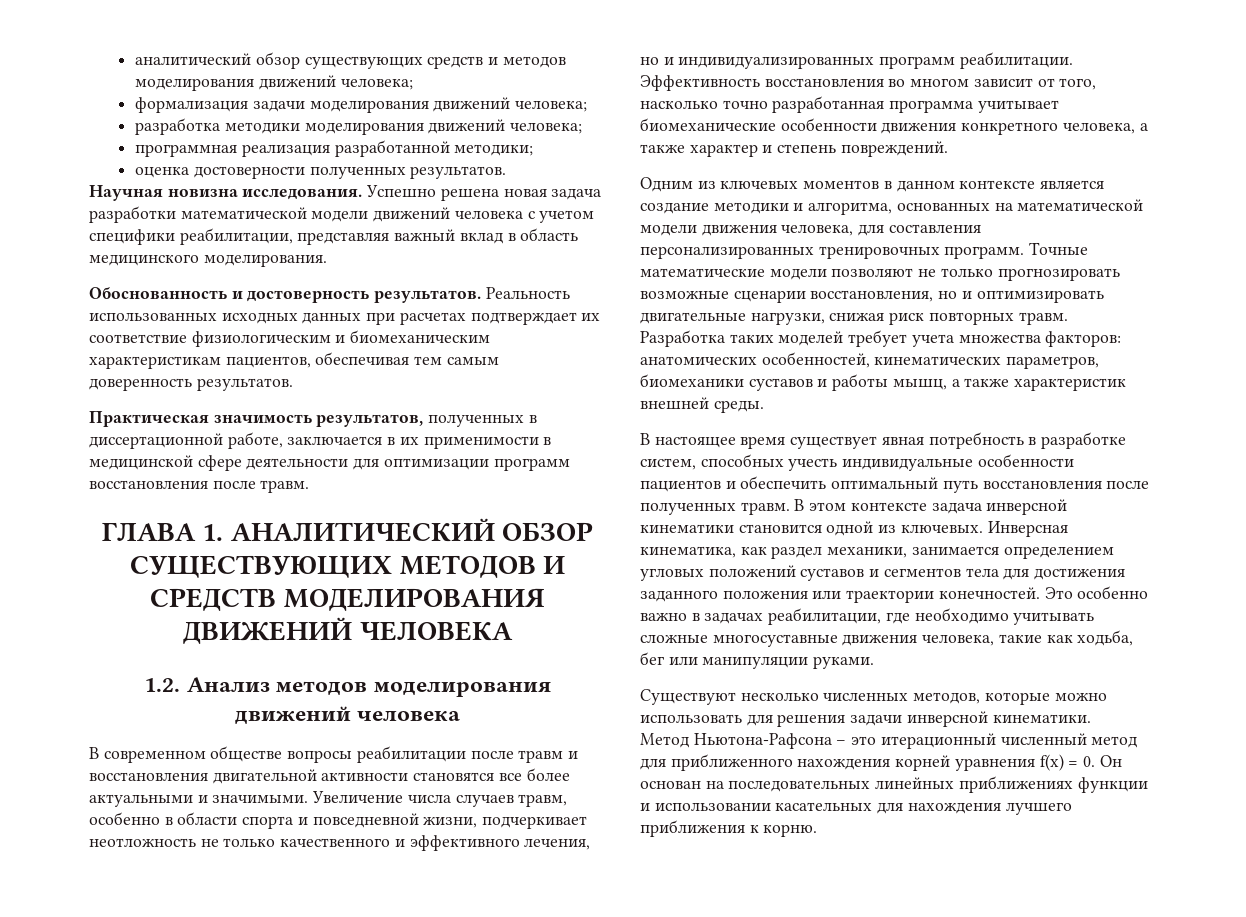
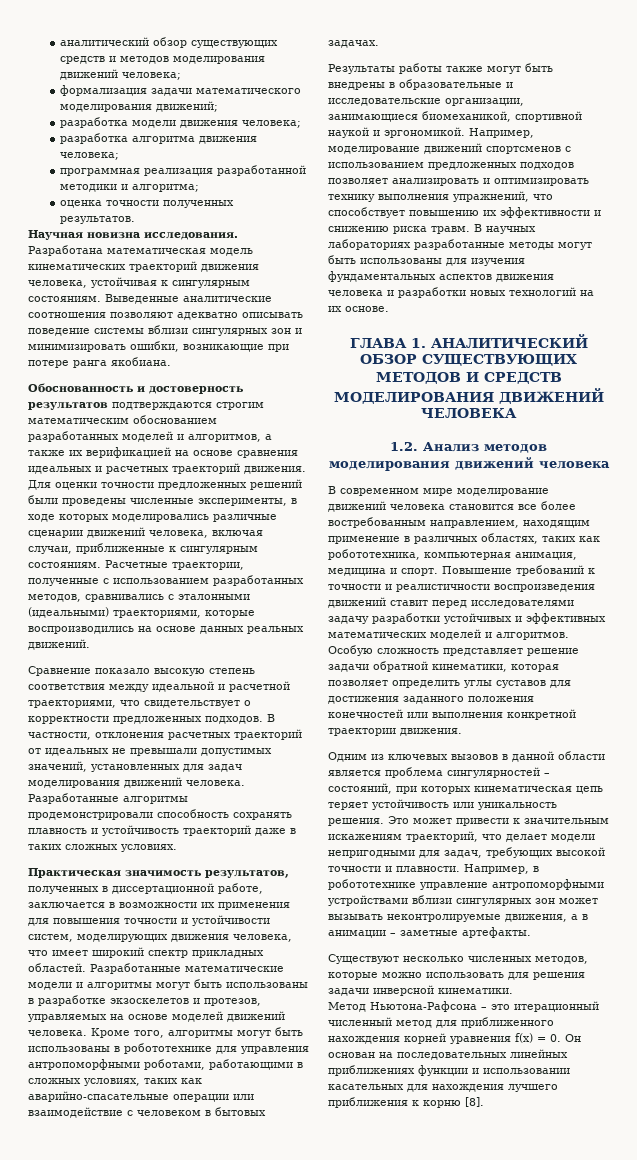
- формализация задачи моделирования движений человека;
+ формализация задачи математического моделирования движений;
+ разработка модели движения человека;
- разработка методики моделирования движений человека;
+ разработка алгоритма движения человека;
- программная реализация разработанной методики;
+ программная реализация разработанной методики и алгоритма;
- оценка достоверности полученных результатов.
+ оценка точности полученных результатов.
- Успешно решена новая задача разработки математической модели движений человека с учетом специфики реабилитации, представляя важный вклад в область медицинского моделирования.
- Обоснованность и достоверность результатов. Реальность использованных исходных данных при расчетах подтверждает их соответствие физиологическим и биомеханическим характеристикам пациентов, обеспечивая тем самым доверенность результатов.
+ Разработана математическая модель кинематических траекторий движения человека, устойчивая к сингулярным состояниям. Выведенные аналитические соотношения позволяют адекватно описывать поведение системы вблизи сингулярных зон и минимизировать ошибки, возникающие при потере ранга якобиана.
+ Обоснованность и достоверность результатов подтверждаются строгим математическим обоснованием разработанных моделей и алгоритмов, а также их верификацией на основе сравнения идеальных и расчетных траекторий движения. Для оценки точности предложенных решений были проведены численные эксперименты, в ходе которых моделировались различные сценарии движений человека, включая случаи, приближенные к сингулярным состояниям. Расчетные траектории, полученные с использованием разработанных методов, сравнивались с эталонными (идеальными) траекториями, которые воспроизводились на основе данных реальных движений.
+ Сравнение показало высокую степень соответствия между идеальной и расчетной траекториями, что свидетельствует о корректности предложенных подходов. В частности, отклонения расчетных траекторий от идеальных не превышали допустимых значений, установленных для задач моделирования движений человека. Разработанные алгоритмы продемонстрировали способность сохранять плавность и устойчивость траекторий даже в таких сложных условиях.
- Практическая значимость результатов, полученных в диссертационной работе, заключается в их применимости в медицинской сфере деятельности для оптимизации программ восстановления после травм.
+ Практическая значимость результатов, полученных в диссертационной работе, заключается в возможности их применения для повышения точности и устойчивости систем, моделирующих движения человека, что имеет широкий спектр прикладных областей. Разработанные математические модели и алгоритмы могут быть использованы в разработке экзоскелетов и протезов, управляемых на основе моделей движений человека. Кроме того, алгоритмы могут быть использованы в робототехнике для управления антропоморфными роботами, работающими в сложных условиях, таких как аварийно-спасательные операции или взаимодействие с человеком в бытовых задачах.
+ Результаты работы также могут быть внедрены в образовательные и исследовательские организации, занимающиеся биомеханикой, спортивной наукой и эргономикой. Например, моделирование движений спортсменов с использованием предложенных подходов позволяет анализировать и оптимизировать технику выполнения упражнений, что способствует повышению их эффективности и снижению риска травм. В научных лабораториях разработанные методы могут быть использованы для изучения фундаментальных аспектов движения человека и разработки новых технологий на их основе.
- В современном обществе вопросы реабилитации после травм и восстановления двигательной активности становятся все более актуальными и значимыми. Увеличение числа случаев травм, особенно в области спорта и повседневной жизни, подчеркивает неотложность не только качественного и эффективного лечения, но и индивидуализированных программ реабилитации. Эффективность восстановления во многом зависит от того, насколько точно разработанная программа учитывает биомеханические особенности движения конкретного человека, а также характер и степень повреждений.
- Одним из ключевых моментов в данном контексте является создание методики и алгоритма, основанных на математической модели движения человека, для составления персонализированных тренировочных программ. Точные математические модели позволяют не только прогнозировать возможные сценарии восстановления, но и оптимизировать двигательные нагрузки, снижая риск повторных травм. Разработка таких моделей требует учета множества факторов: анатомических особенностей, кинематических параметров, биомеханики суставов и работы мышц, а также характеристик внешней среды.
- В настоящее время существует явная потребность в разработке систем, способных учесть индивидуальные особенности пациентов и обеспечить оптимальный путь восстановления после полученных травм. В этом контексте задача инверсной кинематики становится одной из ключевых. Инверсная кинематика, как раздел механики, занимается определением угловых положений суставов и сегментов тела для достижения заданного положения или траектории конечностей. Это особенно важно в задачах реабилитации, где необходимо учитывать сложные многосуставные движения человека, такие как ходьба, бег или манипуляции руками.
+ В современном мире моделирование движений человека становится все более востребованным направлением, находящим применение в различных областях, таких как робототехника, компьютерная анимация, медицина и спорт. Повышение требований к точности и реалистичности воспроизведения движений ставит перед исследователями задачу разработки устойчивых и эффективных математических моделей и алгоритмов. Особую сложность представляет решение задачи обратной кинематики, которая позволяет определить углы суставов для достижения заданного положения конечностей или выполнения конкретной траектории движения.
+ Одним из ключевых вызовов в данной области является проблема сингулярностей – состояний, при которых кинематическая цепь теряет устойчивость или уникальность решения. Это может привести к значительным искажениям траекторий, что делает модели непригодными для задач, требующих высокой точности и плавности. Например, в робототехнике управление антропоморфными устройствами вблизи сингулярных зон может вызывать неконтролируемые движения, а в анимации – заметные артефакты.
- Метод Ньютона-Рафсона – это итерационный численный метод для приближенного нахождения корней уравнения f(x) = 0. Он основан на последовательных линейных приближениях функции и использовании касательных для нахождения лучшего приближения к корню.
+ Метод Ньютона-Рафсона – это итерационный численный метод для приближенного нахождения корней уравнения f(x) = 0. Он основан на последовательных линейных приближениях функции и использовании касательных для нахождения лучшего приближения к корню [8].

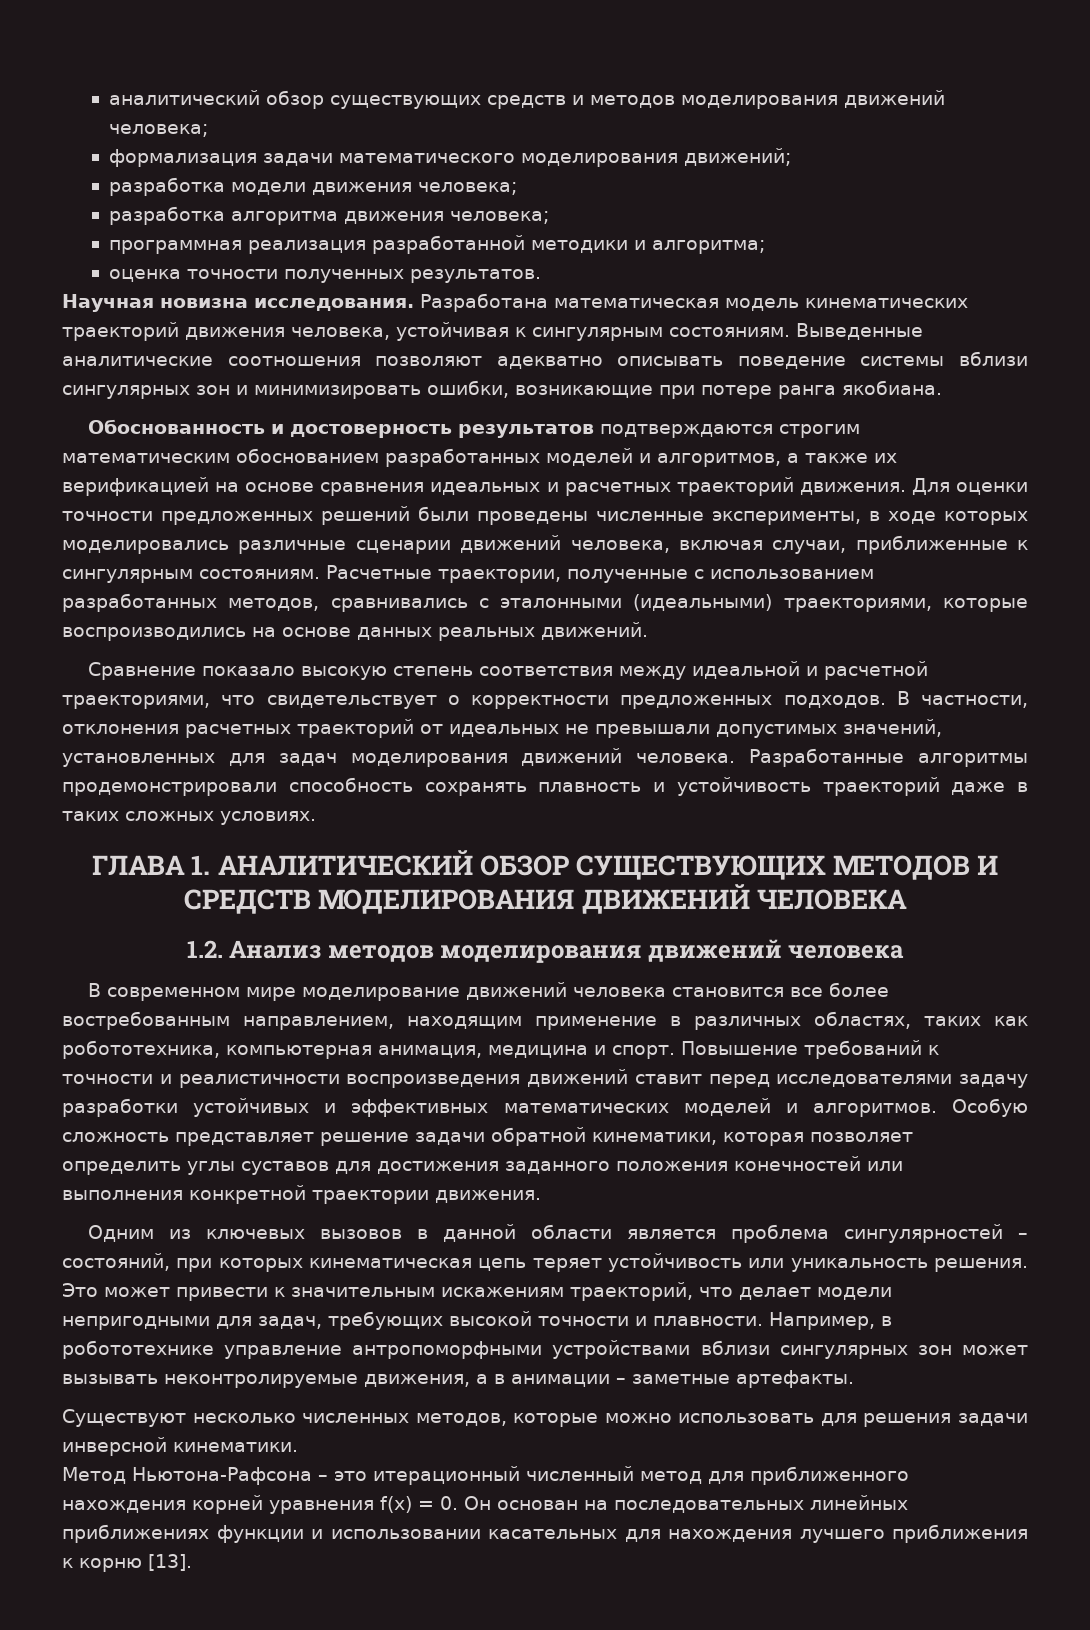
- Практическая значимость результатов, полученных в диссертационной работе, заключается в возможности их применения для повышения точности и устойчивости систем, моделирующих движения человека, что имеет широкий спектр прикладных областей. Разработанные математические модели и алгоритмы могут быть использованы в разработке экзоскелетов и протезов, управляемых на основе моделей движений человека. Кроме того, алгоритмы могут быть использованы в робототехнике для управления антропоморфными роботами, работающими в сложных условиях, таких как аварийно-спасательные операции или взаимодействие с человеком в бытовых задачах.
- Результаты работы также могут быть внедрены в образовательные и исследовательские организации, занимающиеся биомеханикой, спортивной наукой и эргономикой. Например, моделирование движений спортсменов с использованием предложенных подходов позволяет анализировать и оптимизировать технику выполнения упражнений, что способствует повышению их эффективности и снижению риска травм. В научных лабораториях разработанные методы могут быть использованы для изучения фундаментальных аспектов движения человека и разработки новых технологий на их основе.
- Метод Ньютона-Рафсона – это итерационный численный метод для приближенного нахождения корней уравнения f(x) = 0. Он основан на последовательных линейных приближениях функции и использовании касательных для нахождения лучшего приближения к корню [8].
+ Метод Ньютона-Рафсона – это итерационный численный метод для приближенного нахождения корней уравнения f(x) = 0. Он основан на последовательных линейных приближениях функции и использовании касательных для нахождения лучшего приближения к корню [13].

